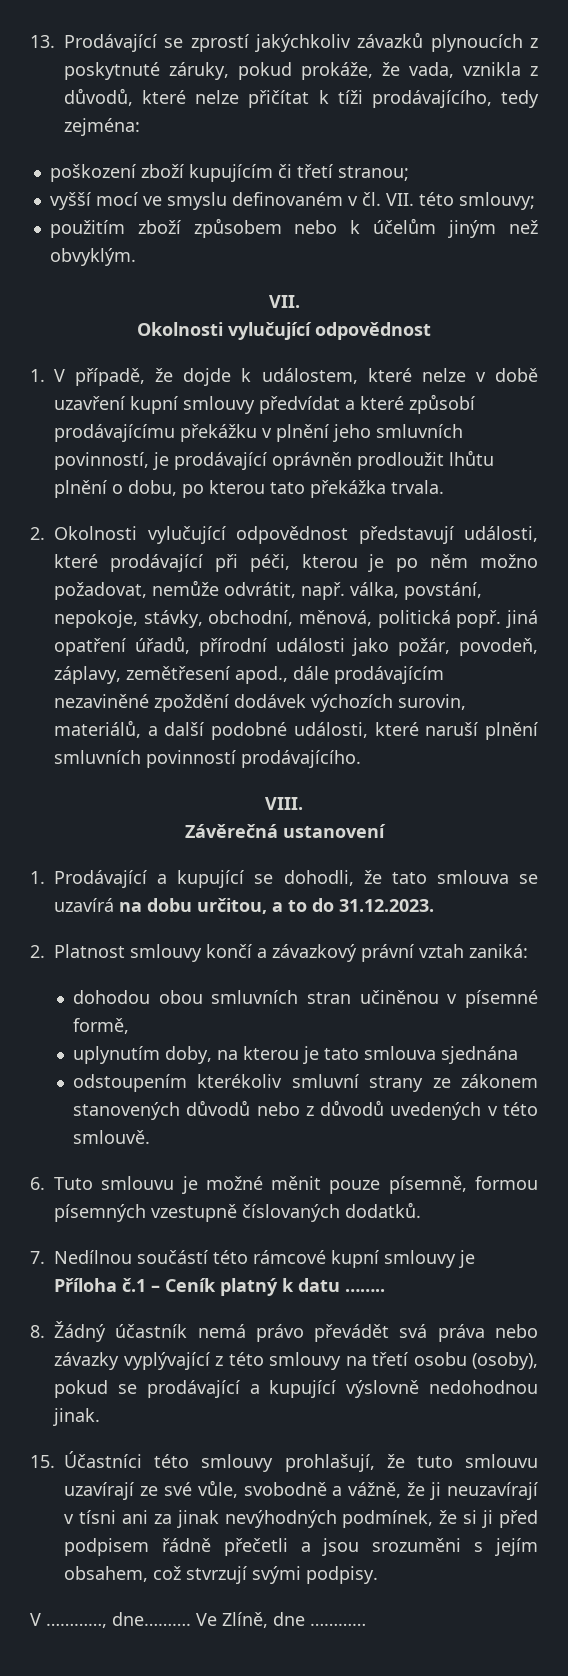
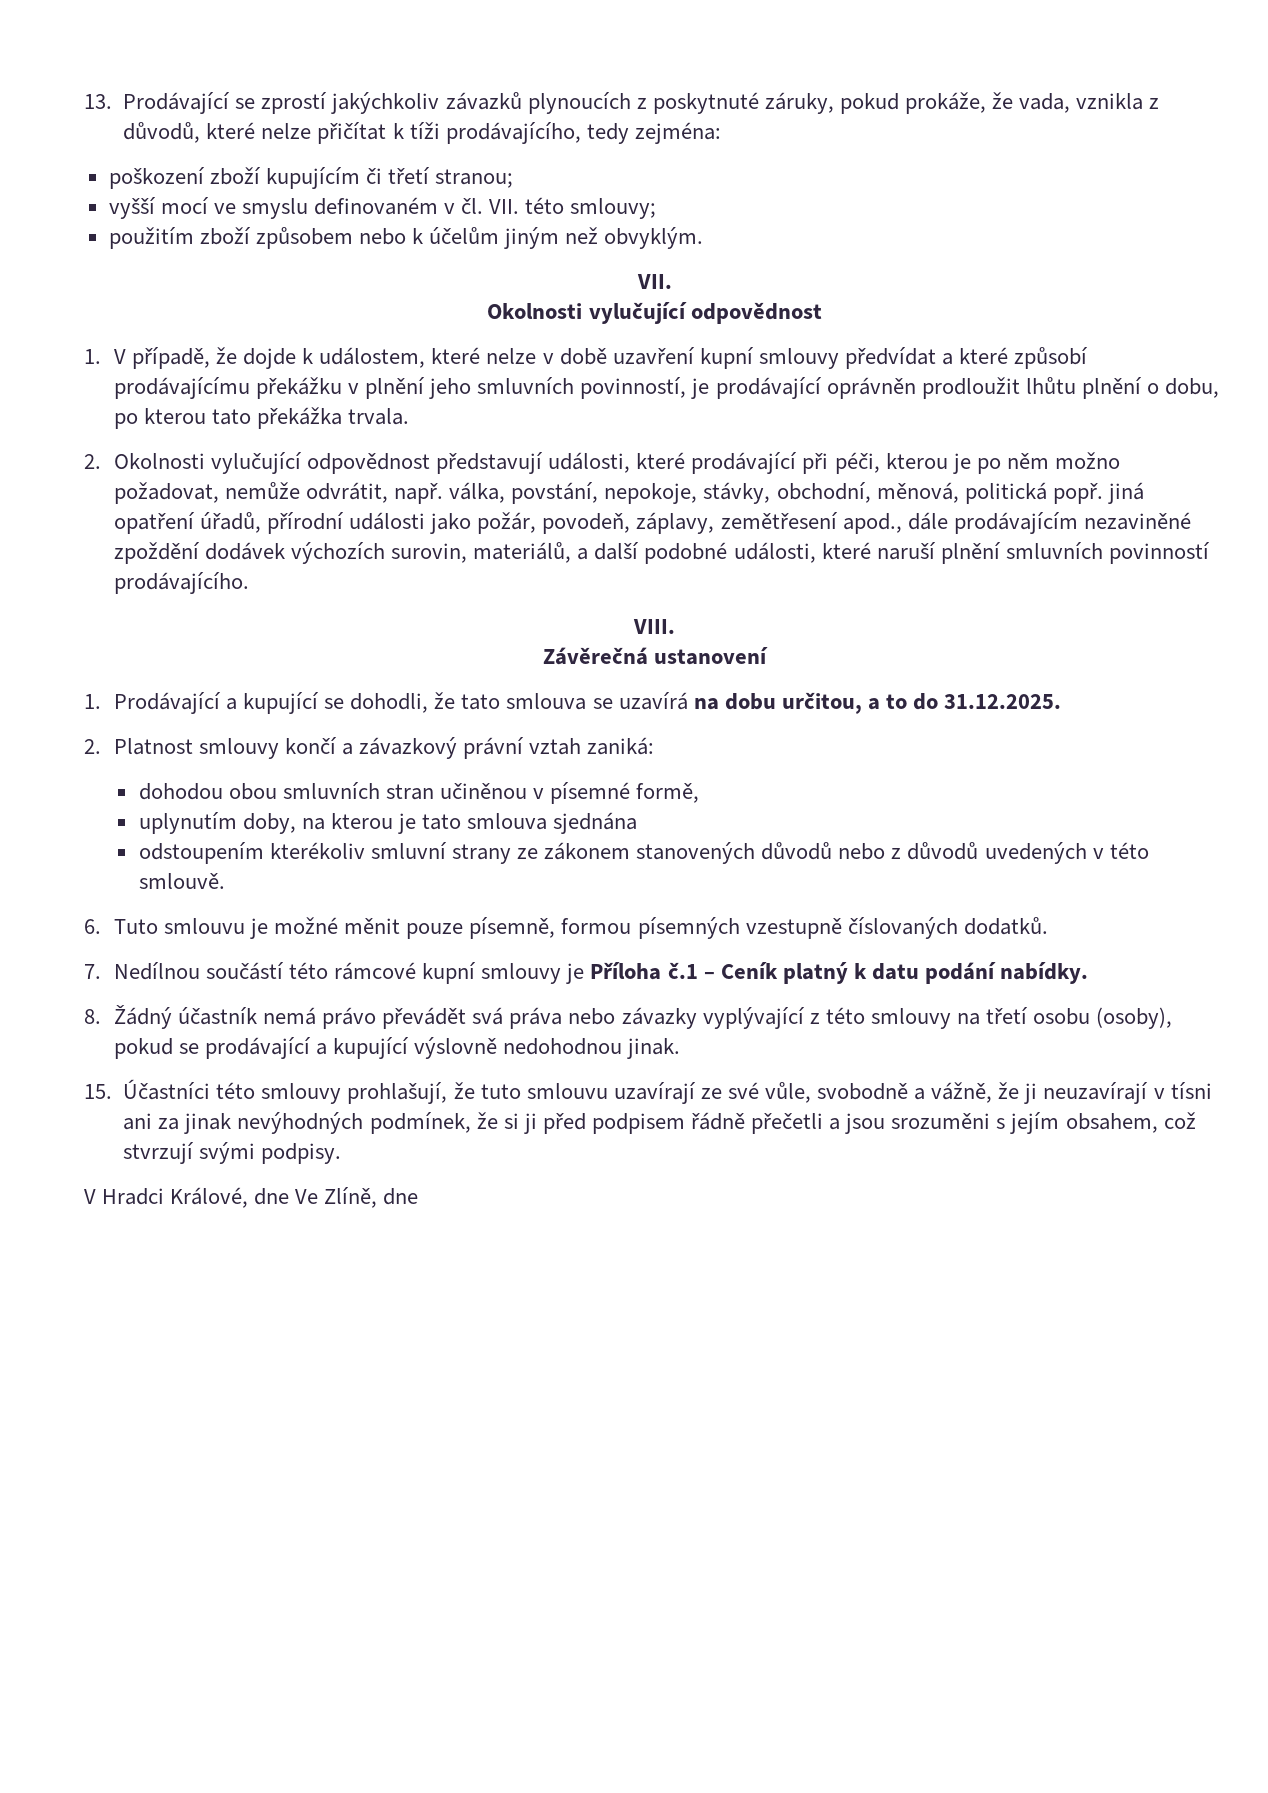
- 1. Prodávající a kupující se dohodli, že tato smlouva se uzavírá na dobu určitou, a to do 31.12.2023.
+ 1. Prodávající a kupující se dohodli, že tato smlouva se uzavírá na dobu určitou, a to do 31.12.2025.
- 7. Nedílnou součástí této rámcové kupní smlouvy je Příloha č.1 – Ceník platný k datu ……..
+ 7. Nedílnou součástí této rámcové kupní smlouvy je Příloha č.1 – Ceník platný k datu podání nabídky.
- V …………, dne………. Ve Zlíně, dne …………
+ V Hradci Králové, dne Ve Zlíně, dne

